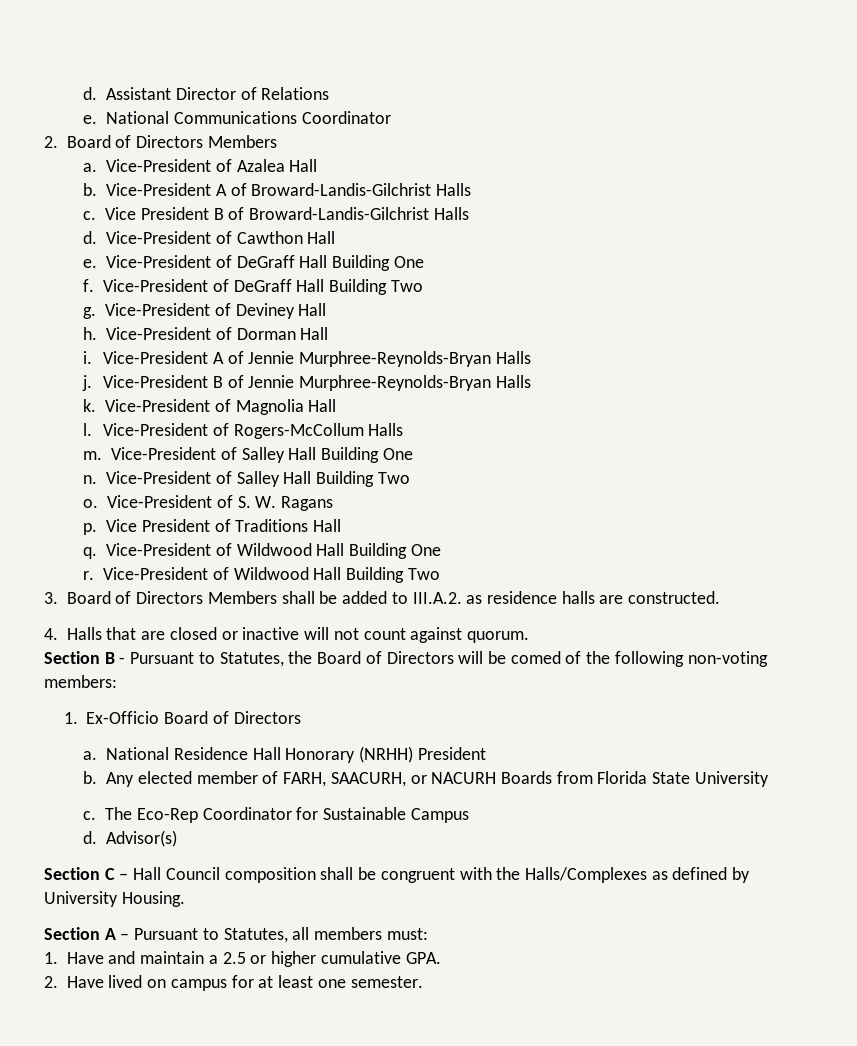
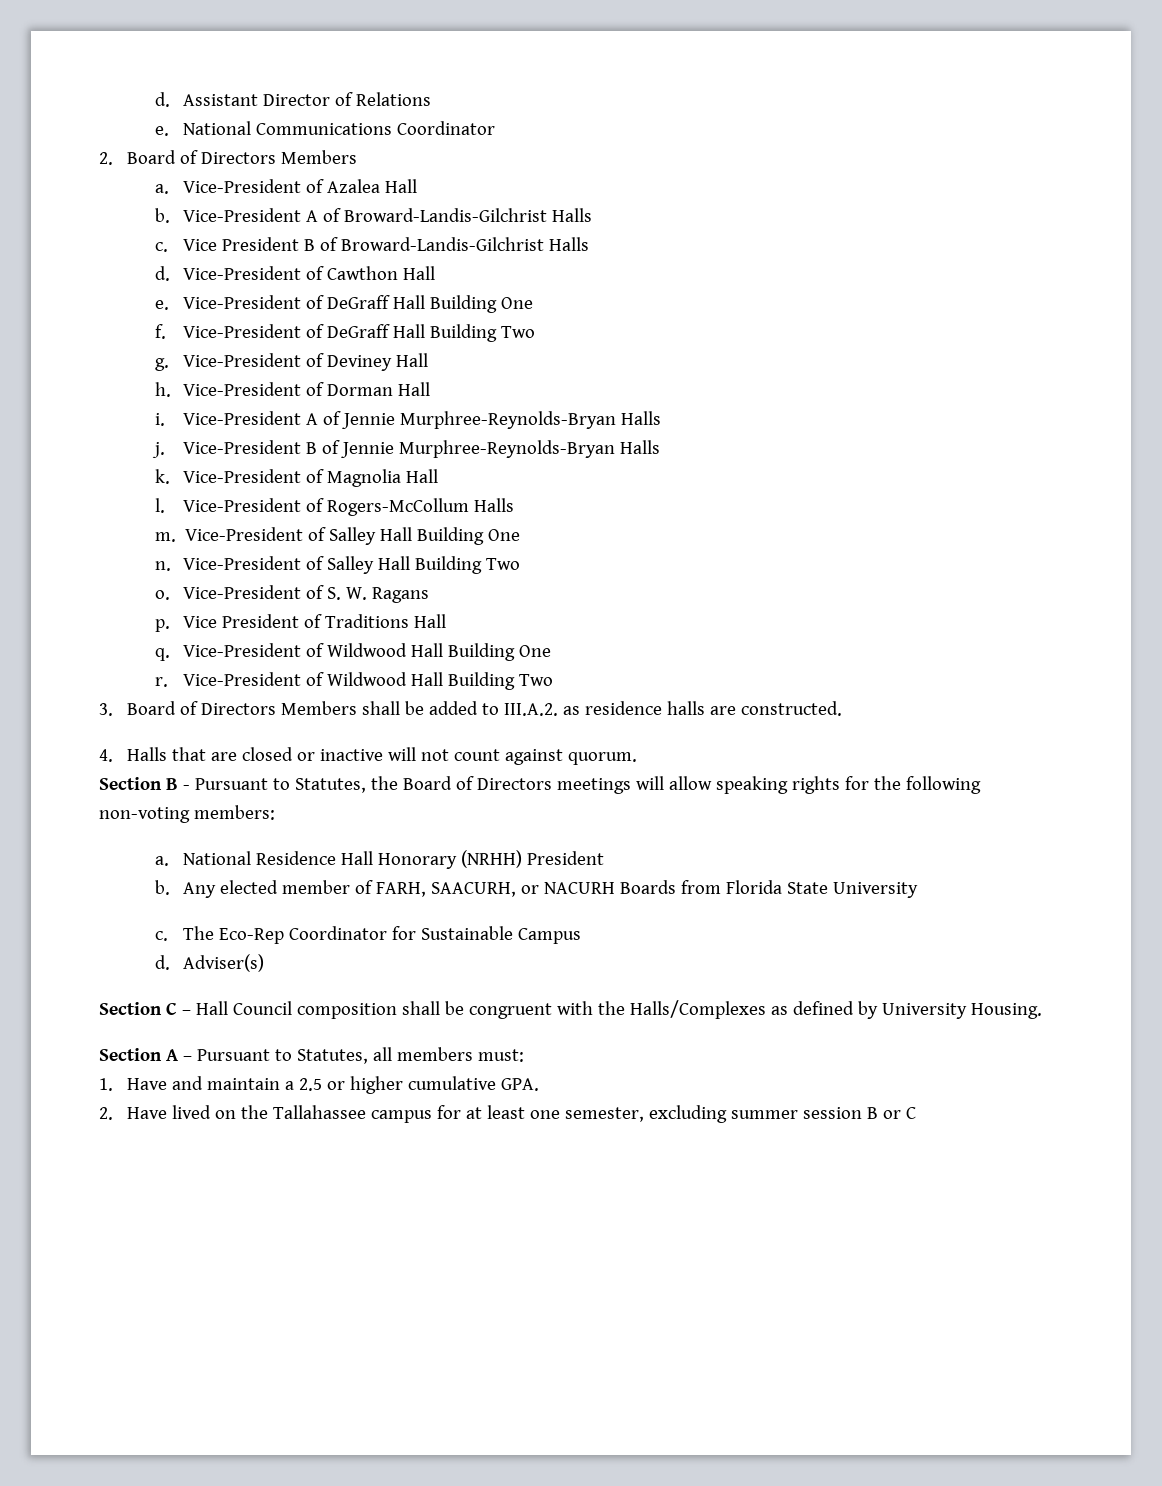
- Section B - Pursuant to Statutes, the Board of Directors will be comed of the following non-voting members:
+ Section B - Pursuant to Statutes, the Board of Directors meetings will allow speaking rights for the following non-voting members:
- 1. Ex-Officio Board of Directors
- Advisor(s)
+ Adviser(s)
- 2. Have lived on campus for at least one semester.
+ 2. Have lived on the Tallahassee campus for at least one semester, excluding summer session B or C

